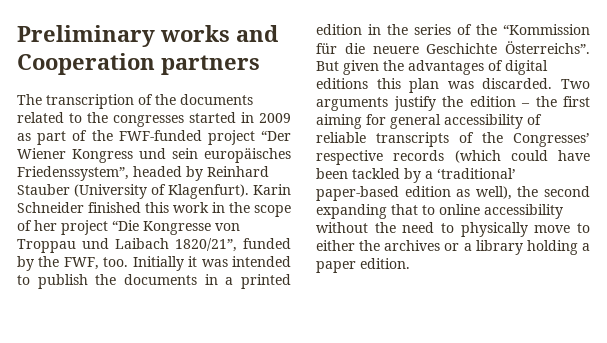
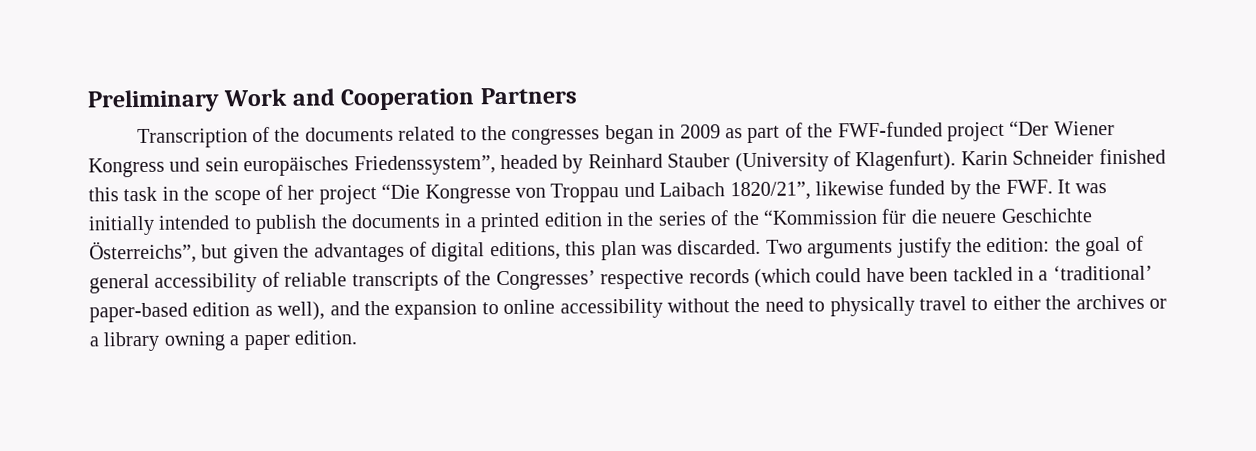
- Preliminary works and Cooperation partners
- The transcription of the documents related to the congresses started in 2009 as part of the FWF-funded project “Der Wiener Kongress und sein europäisches Friedenssystem”, headed by Reinhard Stauber (University of Klagenfurt).
+ Preliminary Work and Cooperation Partners
+ Transcription of the documents related to the congresses began in 2009 as part of the FWF-funded project “Der Wiener Kongress und sein europäisches Friedenssystem”, headed by Reinhard Stauber (University of Klagenfurt).
- Karin Schneider finished this work in the scope of her project “Die Kongresse von Troppau und Laibach 1820/21”, funded by the FWF, too. Initially it was intended to publish the documents in a printed edition in the series of the “Kommission für die neuere Geschichte Österreichs”. But given the advantages of digital editions this plan was discarded.
+ Karin Schneider finished this task in the scope of her project “Die Kongresse von Troppau und Laibach 1820/21”, likewise funded by the FWF. It was initially intended to publish the documents in a printed edition in the series of the “Kommission für die neuere Geschichte Österreichs”, but given the advantages of digital editions, this plan was discarded.
- Two arguments justify the edition – the first aiming for general accessibility of reliable transcripts of the Congresses’ respective records (which could have been tackled by a ‘traditional’ paper-based edition as well), the second expanding that to online accessibility without the need to physically move to either the archives or a library holding a paper edition.
+ Two arguments justify the edition: the goal of general accessibility of reliable transcripts of the Congresses’ respective records (which could have been tackled in a ‘traditional’ paper-based edition as well), and the expansion to online accessibility without the need to physically travel to either the archives or a library owning a paper edition.

